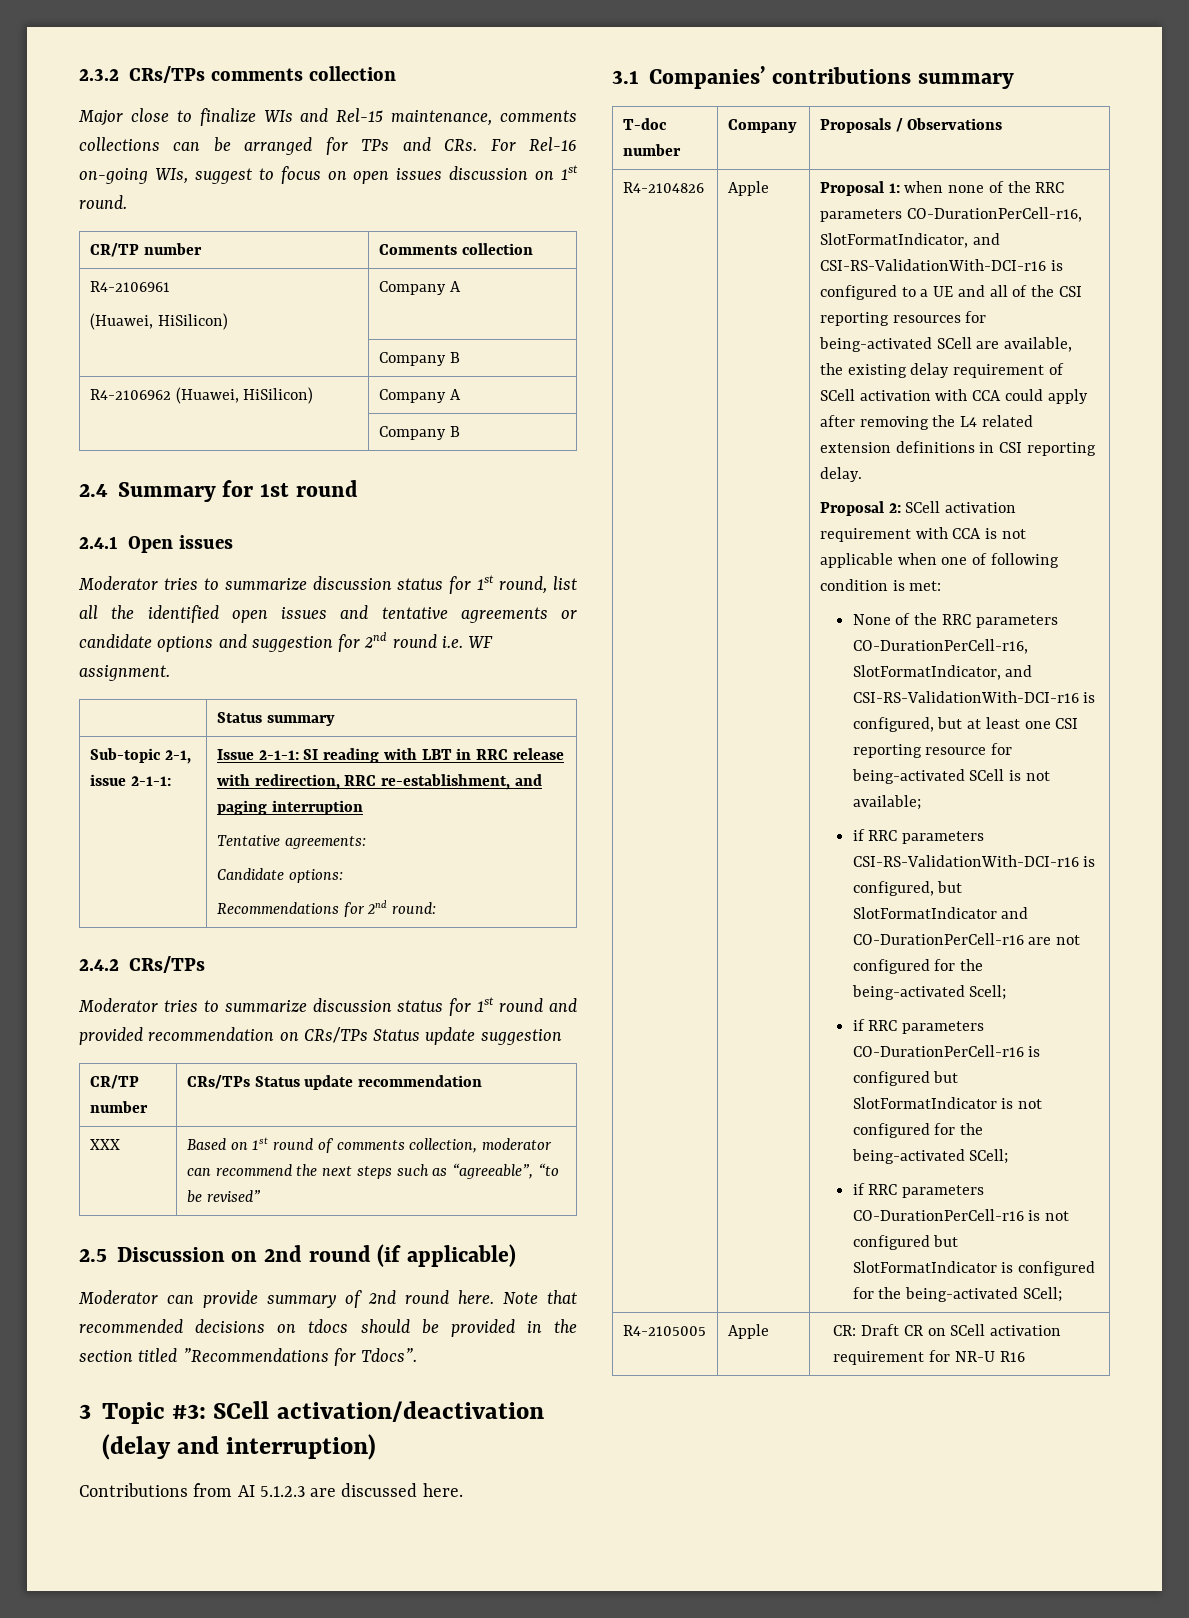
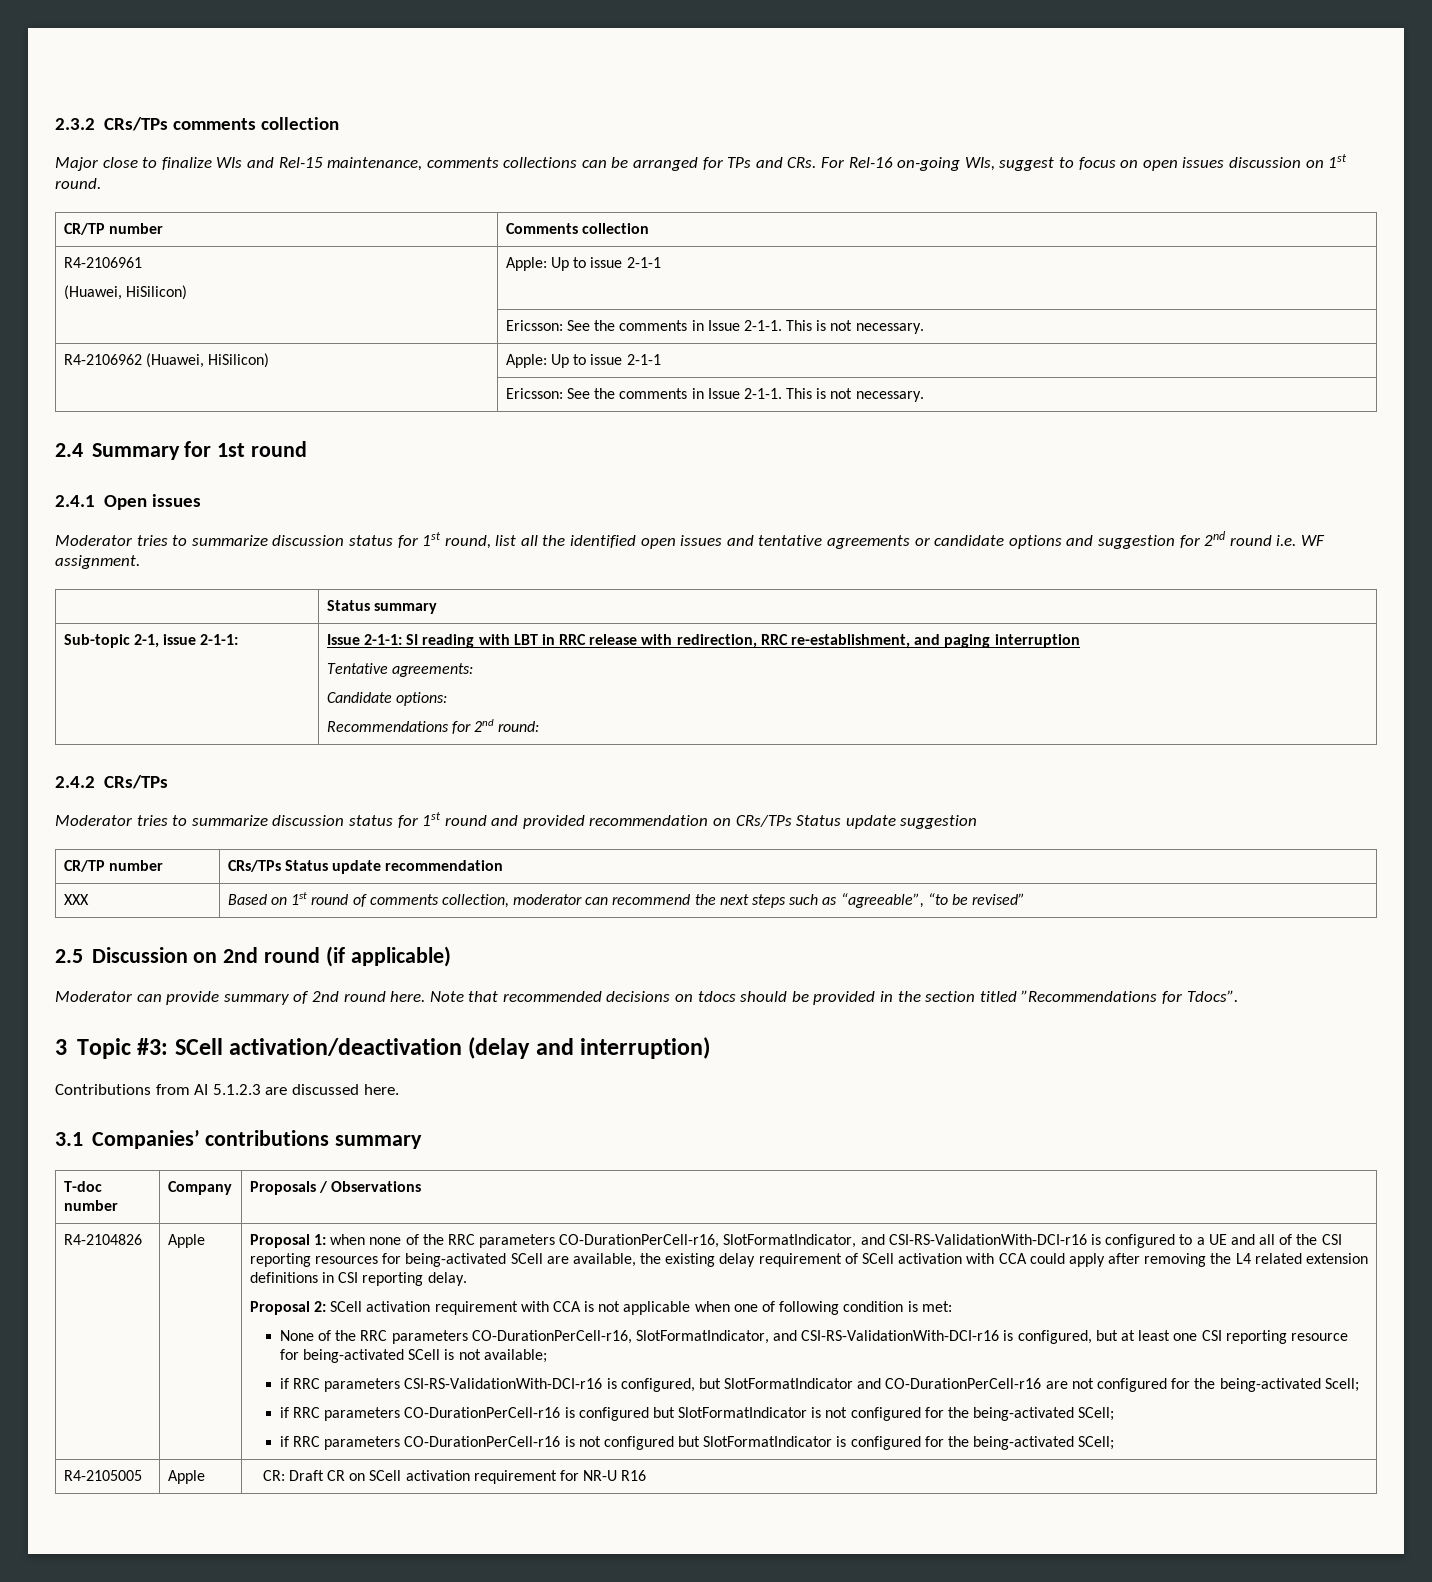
  R4-2106961
- (Huawei, HiSilicon) | Company A
- | Company B
- R4-2106962 (Huawei, HiSilicon) | Company A
- | Company B
+ (Huawei, HiSilicon) | Apple: Up to issue 2-1-1
+ | Ericsson: See the comments in Issue 2-1-1. This is not necessary.
+ R4-2106962 (Huawei, HiSilicon) | Apple: Up to issue 2-1-1
+ | Ericsson: See the comments in Issue 2-1-1. This is not necessary.

